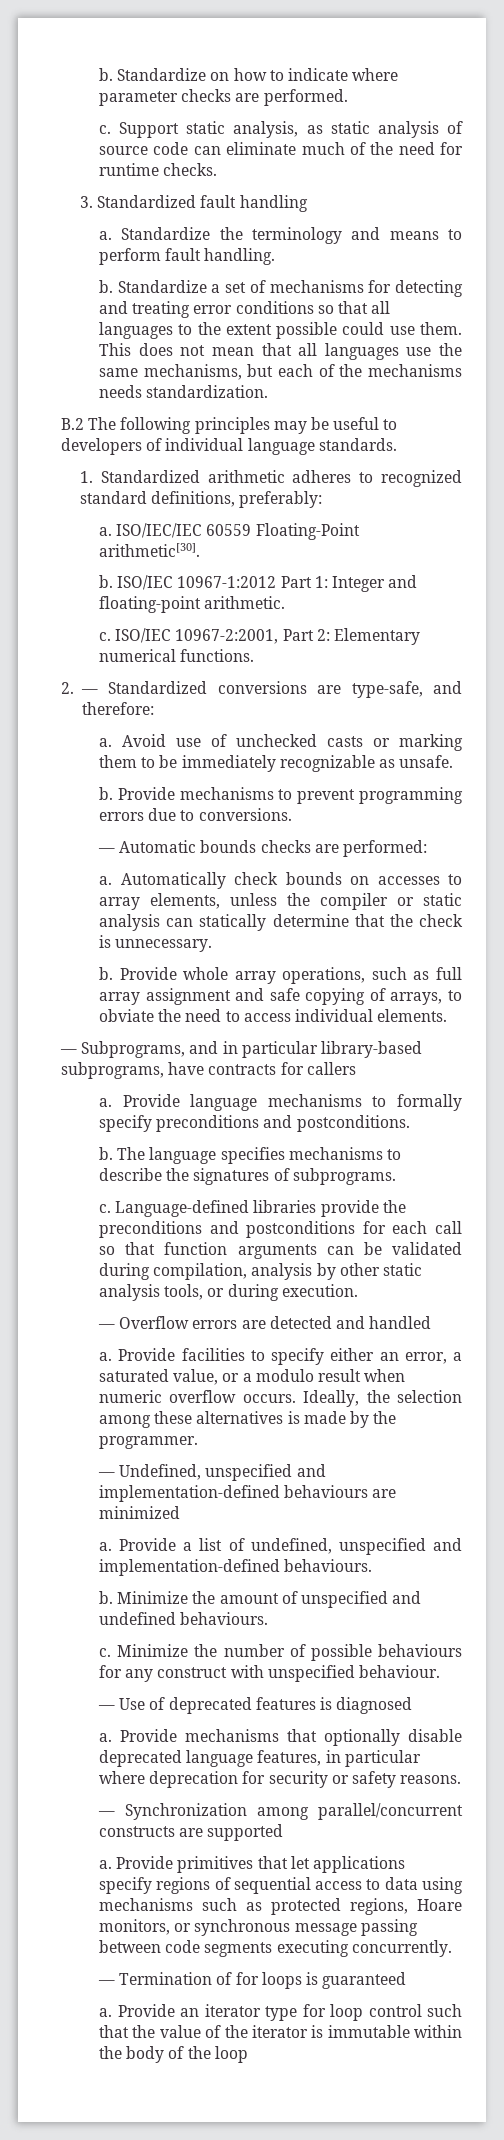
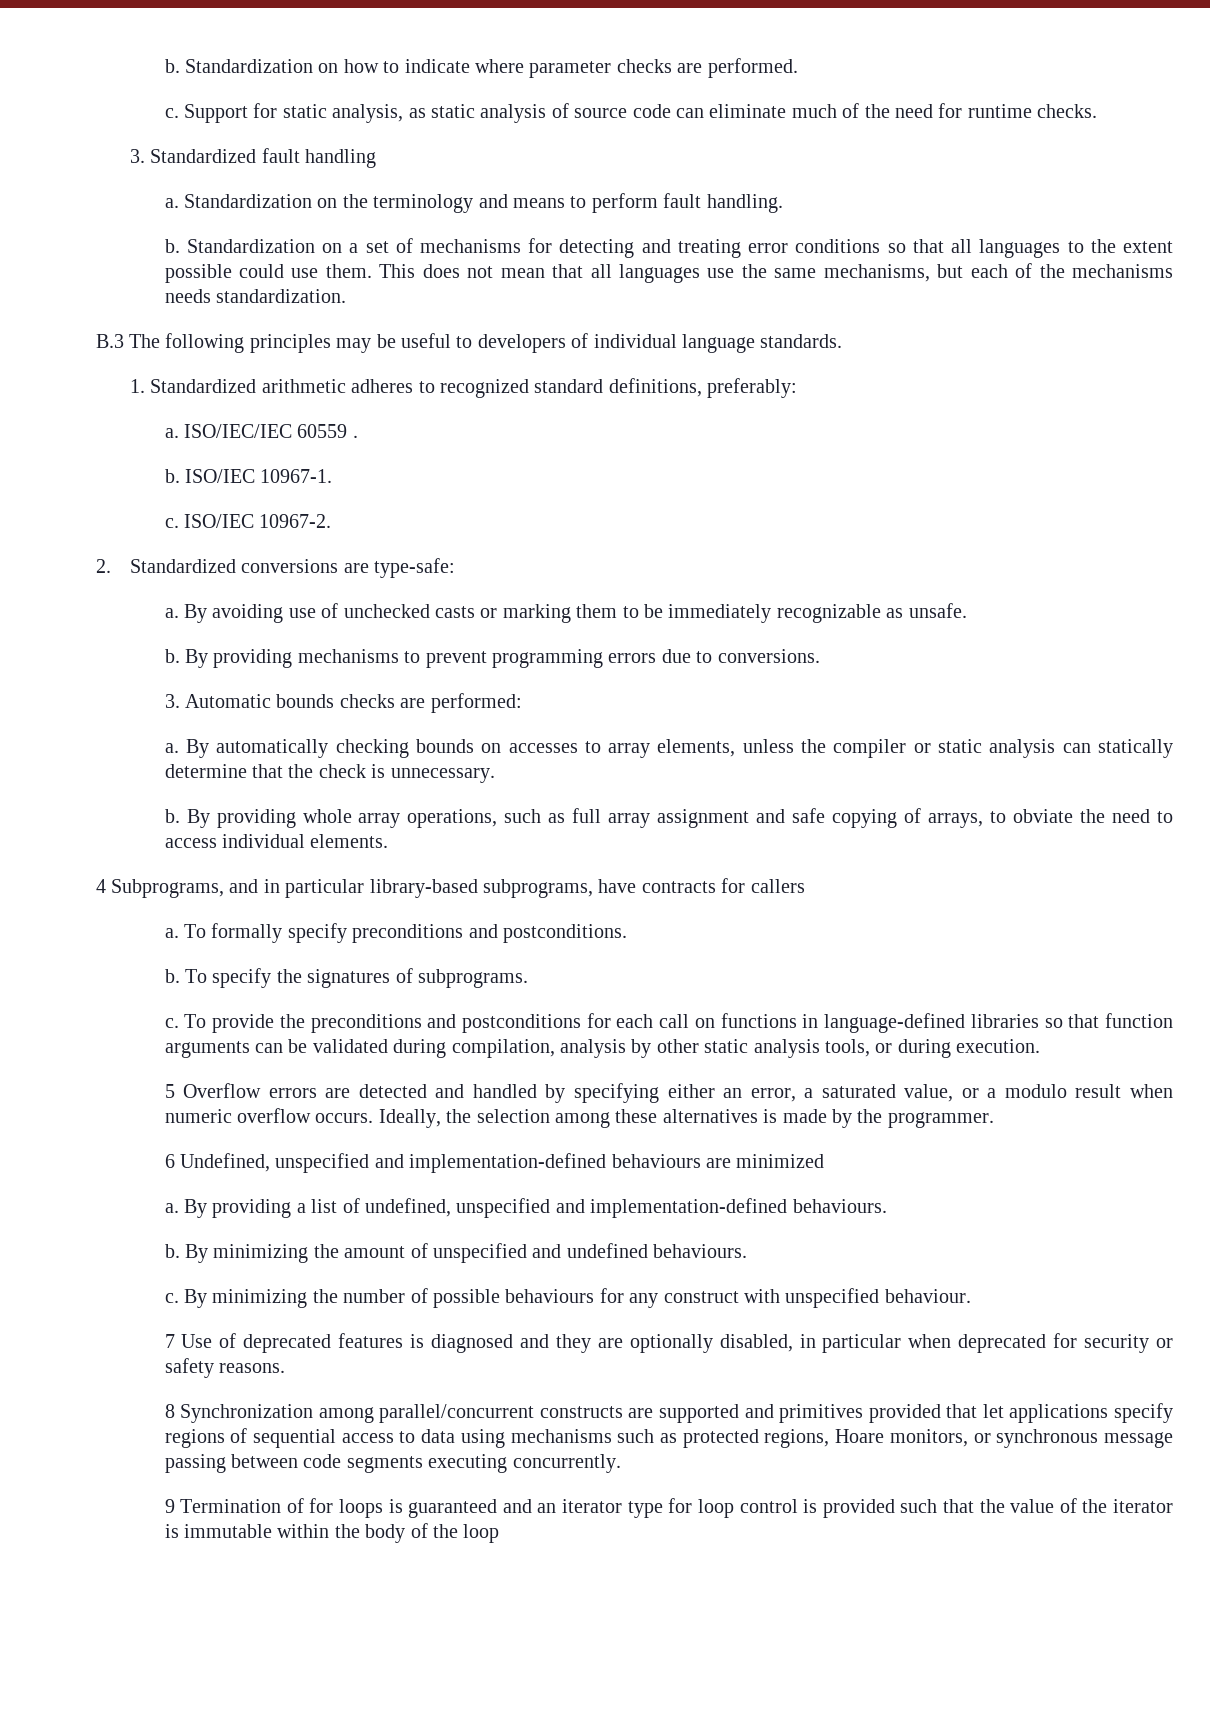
- b. Standardize on how to indicate where parameter checks are performed.
+ b. Standardization on how to indicate where parameter checks are performed.
- Support static analysis, as static analysis of source code can eliminate much of the need for runtime checks.
+ Support for static analysis, as static analysis of source code can eliminate much of the need for runtime checks.
- Standardize the terminology and means to perform fault handling.
+ Standardization on the terminology and means to perform fault handling.
- Standardize a set of mechanisms for detecting and treating error conditions so that all languages to the extent possible could use them.
+ Standardization on a set of mechanisms for detecting and treating error conditions so that all languages to the extent possible could use them.
- B.2 The following principles may be useful to developers of individual language standards.
+ B.3 The following principles may be useful to developers of individual language standards.
- ISO/IEC/IEC 60559 Floating-Point arithmetic[30].
+ ISO/IEC/IEC 60559 .
- ISO/IEC 10967-1:2012 Part 1: Integer and floating-point arithmetic.
- c. ISO/IEC 10967-2:2001, Part 2: Elementary numerical functions.
+ ISO/IEC 10967-1.
+ c. ISO/IEC 10967-2.
- 2. — Standardized conversions are type-safe, and therefore:
- a. Avoid use of unchecked casts or marking them to be immediately recognizable as unsafe.
+ 2. Standardized conversions are type-safe:
+ a. By avoiding use of unchecked casts or marking them to be immediately recognizable as unsafe.
- Provide mechanisms to prevent programming errors due to conversions.
+ By providing mechanisms to prevent programming errors due to conversions.
- — Automatic bounds checks are performed:
+ 3. Automatic bounds checks are performed:
- Automatically check bounds on accesses to array elements, unless the compiler or static analysis can statically determine that the check is unnecessary.
+ By automatically checking bounds on accesses to array elements, unless the compiler or static analysis can statically determine that the check is unnecessary.
- Provide whole array operations, such as full array assignment and safe copying of arrays, to obviate the need to access individual elements.
+ By providing whole array operations, such as full array assignment and safe copying of arrays, to obviate the need to access individual elements.
- — Subprograms, and in particular library-based subprograms, have contracts for callers
+ 4 Subprograms, and in particular library-based subprograms, have contracts for callers
- Provide language mechanisms to formally specify preconditions and postconditions.
+ To formally specify preconditions and postconditions.
- The language specifies mechanisms to describe the signatures of subprograms.
+ To specify the signatures of subprograms.
- Language-defined libraries provide the preconditions and postconditions for each call so that function arguments can be validated during compilation, analysis by other static analysis tools, or during execution.
+ To provide the preconditions and postconditions for each call on functions in language-defined libraries so that function arguments can be validated during compilation, analysis by other static analysis tools, or during execution.
- — Overflow errors are detected and handled
- a. Provide facilities to specify either an error, a saturated value, or a modulo result when numeric overflow occurs.
+ 5 Overflow errors are detected and handled by specifying either an error, a saturated value, or a modulo result when numeric overflow occurs.
- — Undefined, unspecified and implementation-defined behaviours are minimized
+ 6 Undefined, unspecified and implementation-defined behaviours are minimized
- Provide a list of undefined, unspecified and implementation-defined behaviours.
+ By providing a list of undefined, unspecified and implementation-defined behaviours.
- Minimize the amount of unspecified and undefined behaviours.
+ By minimizing the amount of unspecified and undefined behaviours.
- Minimize the number of possible behaviours for any construct with unspecified behaviour.
+ By minimizing the number of possible behaviours for any construct with unspecified behaviour.
- — Use of deprecated features is diagnosed
- a. Provide mechanisms that optionally disable deprecated language features, in particular where deprecation for security or safety reasons.
+ 7 Use of deprecated features is diagnosed and they are optionally disabled, in particular when deprecated for security or safety reasons.
- — Synchronization among parallel/concurrent constructs are supported
- a. Provide primitives that let applications specify regions of sequential access to data using mechanisms such as protected regions, Hoare monitors, or synchronous message passing between code segments executing concurrently.
+ 8 Synchronization among parallel/concurrent constructs are supported and primitives provided that let applications specify regions of sequential access to data using mechanisms such as protected regions, Hoare monitors, or synchronous message passing between code segments executing concurrently.
- — Termination of for loops is guaranteed
- a. Provide an iterator type for loop control such that the value of the iterator is immutable within the body of the loop
+ 9 Termination of for loops is guaranteed and an iterator type for loop control is provided such that the value of the iterator is immutable within the body of the loop

